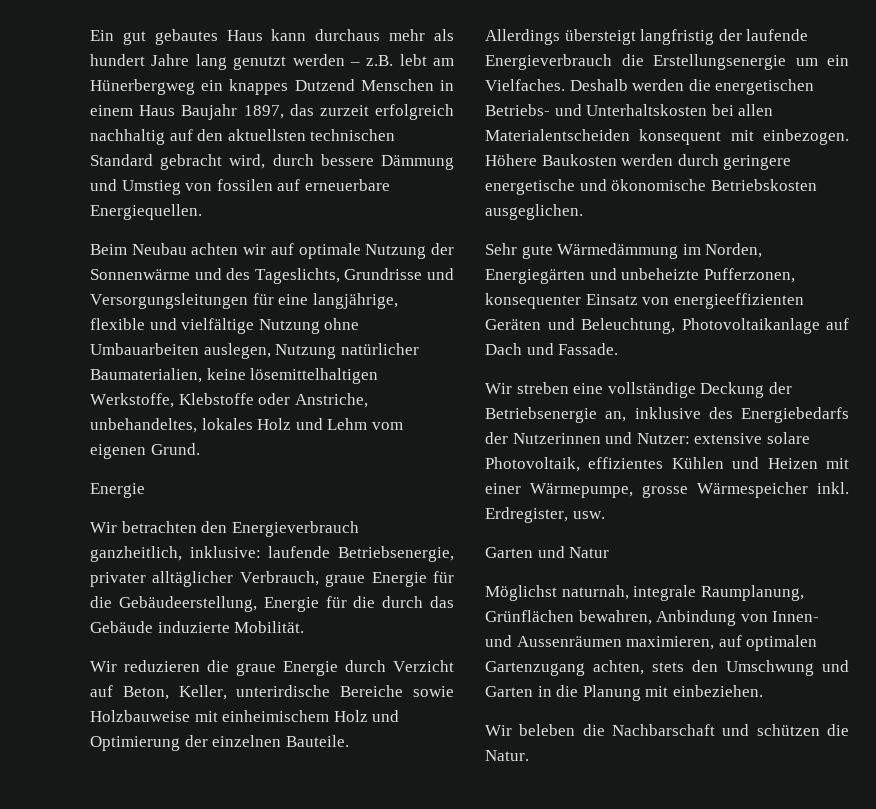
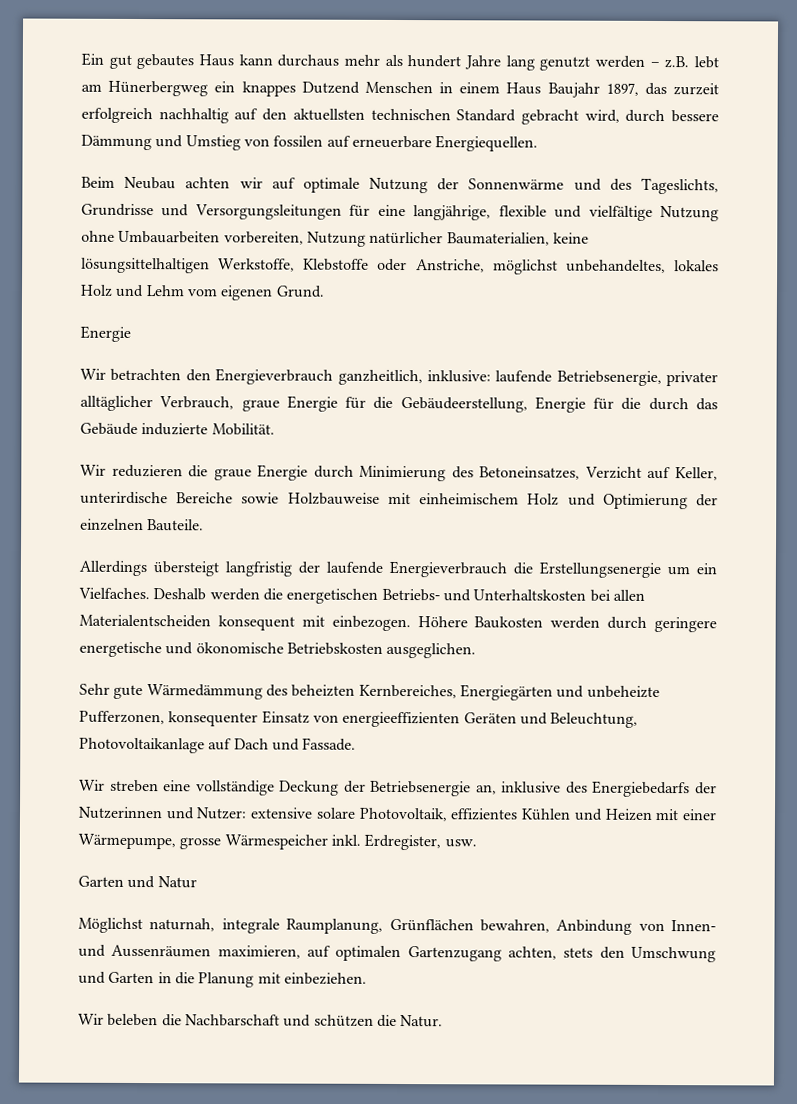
- Beim Neubau achten wir auf optimale Nutzung der Sonnenwärme und des Tageslichts, Grundrisse und Versorgungsleitungen für eine langjährige, flexible und vielfältige Nutzung ohne Umbauarbeiten auslegen, Nutzung natürlicher Baumaterialien, keine lösemittelhaltigen Werkstoffe, Klebstoffe oder Anstriche, unbehandeltes, lokales Holz und Lehm vom eigenen Grund.
+ Beim Neubau achten wir auf optimale Nutzung der Sonnenwärme und des Tageslichts, Grundrisse und Versorgungsleitungen für eine langjährige, flexible und vielfältige Nutzung ohne Umbauarbeiten vorbereiten, Nutzung natürlicher Baumaterialien, keine lösungsittelhaltigen Werkstoffe, Klebstoffe oder Anstriche, möglichst unbehandeltes, lokales Holz und Lehm vom eigenen Grund.
- Wir reduzieren die graue Energie durch Verzicht auf Beton, Keller, unterirdische Bereiche sowie Holzbauweise mit einheimischem Holz und Optimierung der einzelnen Bauteile.
+ Wir reduzieren die graue Energie durch Minimierung des Betoneinsatzes, Verzicht auf Keller, unterirdische Bereiche sowie Holzbauweise mit einheimischem Holz und Optimierung der einzelnen Bauteile.
- Sehr gute Wärmedämmung im Norden, Energiegärten und unbeheizte Pufferzonen, konsequenter Einsatz von energieeffizienten Geräten und Beleuchtung, Photovoltaikanlage auf Dach und Fassade.
+ Sehr gute Wärmedämmung des beheizten Kernbereiches, Energiegärten und unbeheizte Pufferzonen, konsequenter Einsatz von energieeffizienten Geräten und Beleuchtung, Photovoltaikanlage auf Dach und Fassade.

